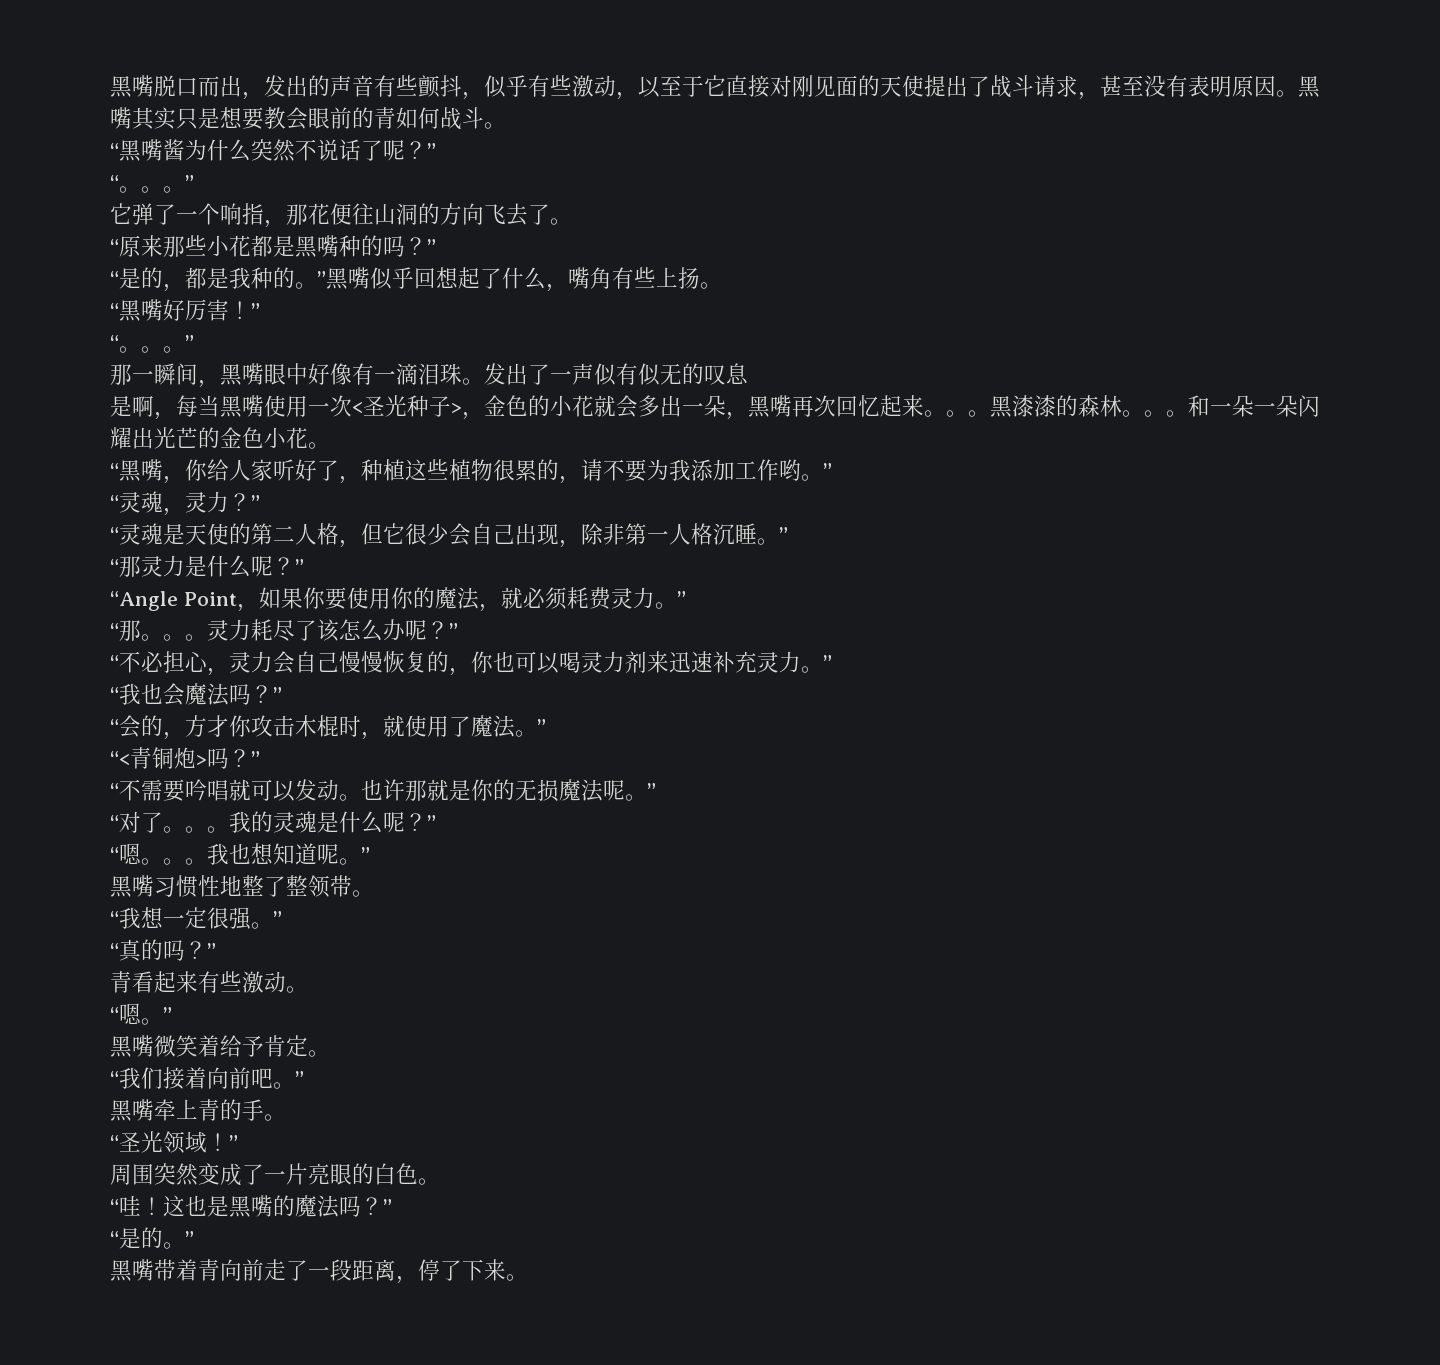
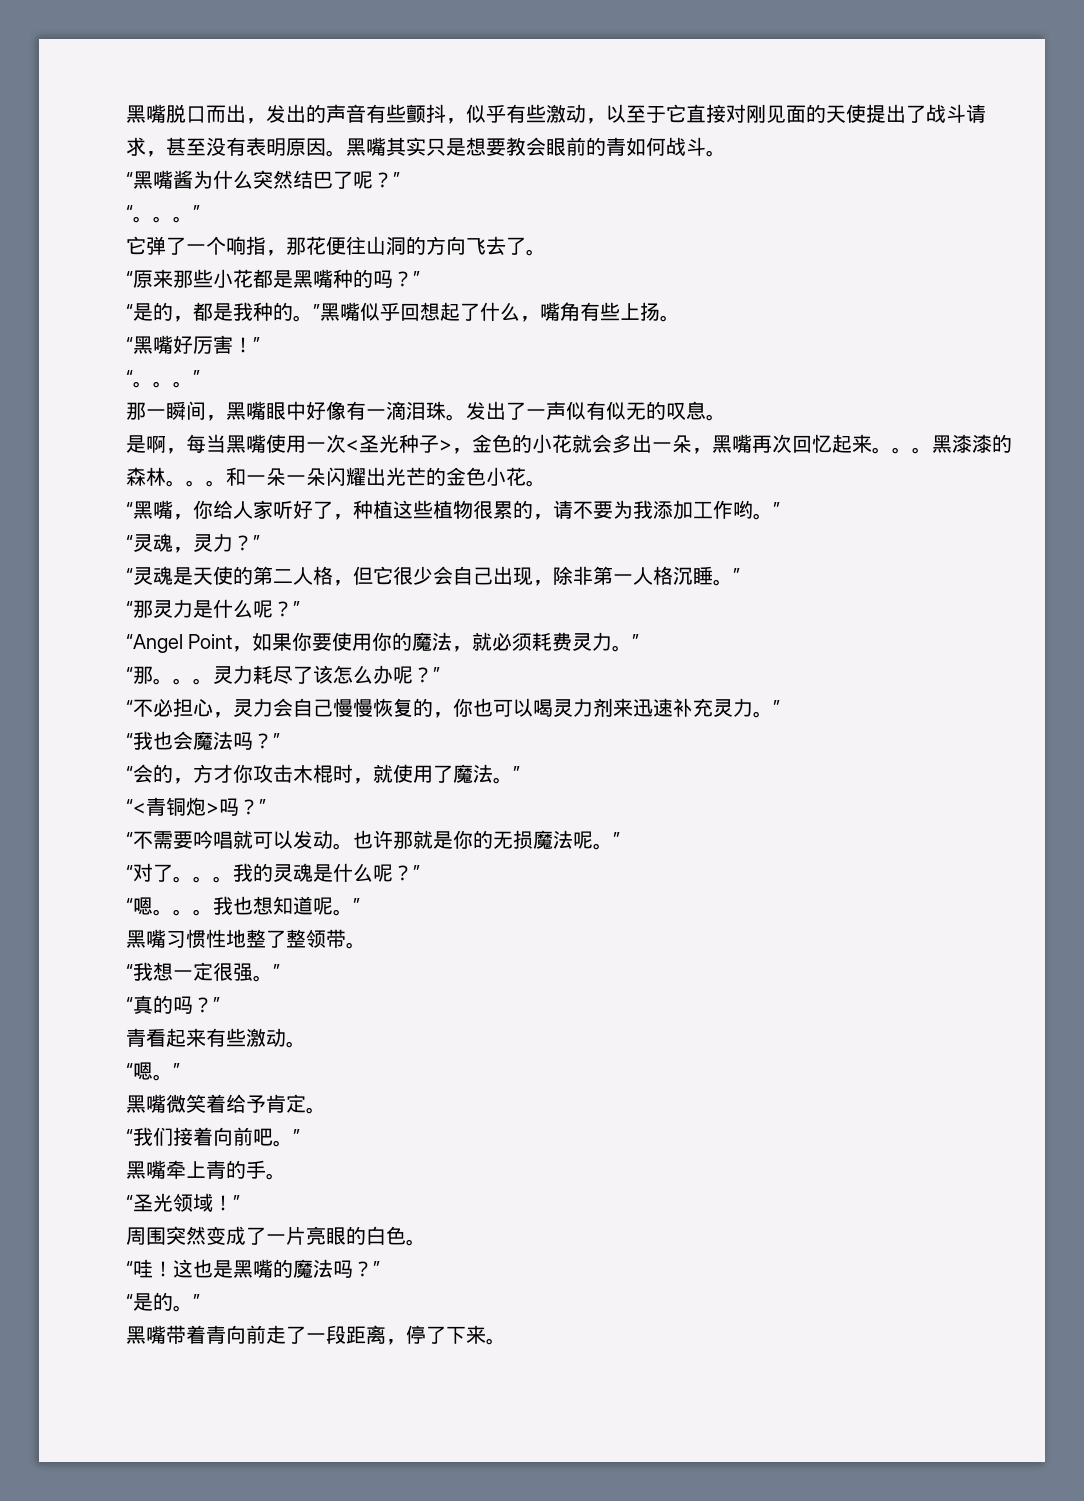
- “黑嘴酱为什么突然不说话了呢？”
+ “黑嘴酱为什么突然结巴了呢？”
- 发出了一声似有似无的叹息
+ 发出了一声似有似无的叹息。
- “Angle Point，如果你要使用你的魔法，就必须耗费灵力。”
+ “Angel Point，如果你要使用你的魔法，就必须耗费灵力。”

